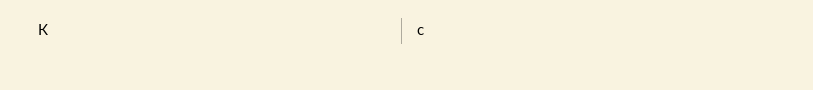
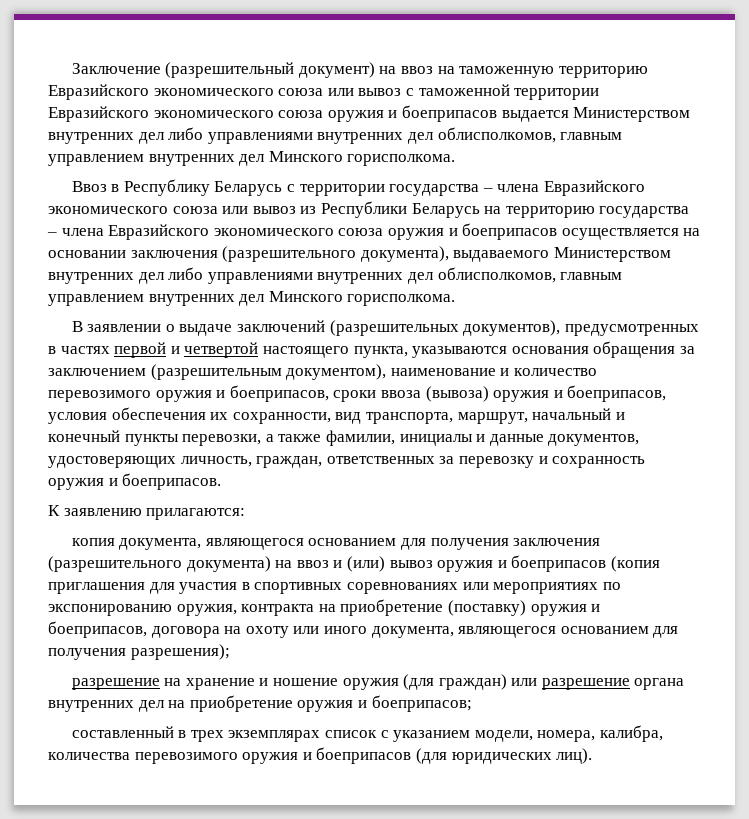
- К
- с
+ Заключение (разрешительный документ) на ввоз на таможенную территорию Евразийского экономического союза или вывоз с таможенной территории Евразийского экономического союза оружия и боеприпасов выдается Министерством внутренних дел либо управлениями внутренних дел облисполкомов, главным управлением внутренних дел Минского горисполкома.
+ Ввоз в Республику Беларусь с территории государства – члена Евразийского экономического союза или вывоз из Республики Беларусь на территорию государства – члена Евразийского экономического союза оружия и боеприпасов осуществляется на основании заключения (разрешительного документа), выдаваемого Министерством внутренних дел либо управлениями внутренних дел облисполкомов, главным управлением внутренних дел Минского горисполкома.
+ В заявлении о выдаче заключений (разрешительных документов), предусмотренных в частях первой и четвертой настоящего пункта, указываются основания обращения за заключением (разрешительным документом), наименование и количество перевозимого оружия и боеприпасов, сроки ввоза (вывоза) оружия и боеприпасов, условия обеспечения их сохранности, вид транспорта, маршрут, начальный и конечный пункты перевозки, а также фамилии, инициалы и данные документов, удостоверяющих личность, граждан, ответственных за перевозку и сохранность оружия и боеприпасов.
+ К заявлению прилагаются:
+ копия документа, являющегося основанием для получения заключения (разрешительного документа) на ввоз и (или) вывоз оружия и боеприпасов (копия приглашения для участия в спортивных соревнованиях или мероприятиях по экспонированию оружия, контракта на приобретение (поставку) оружия и боеприпасов, договора на охоту или иного документа, являющегося основанием для получения разрешения);
+ разрешение на хранение и ношение оружия (для граждан) или разрешение органа внутренних дел на приобретение оружия и боеприпасов;
+ составленный в трех экземплярах список с указанием модели, номера, калибра, количества перевозимого оружия и боеприпасов (для юридических лиц).

